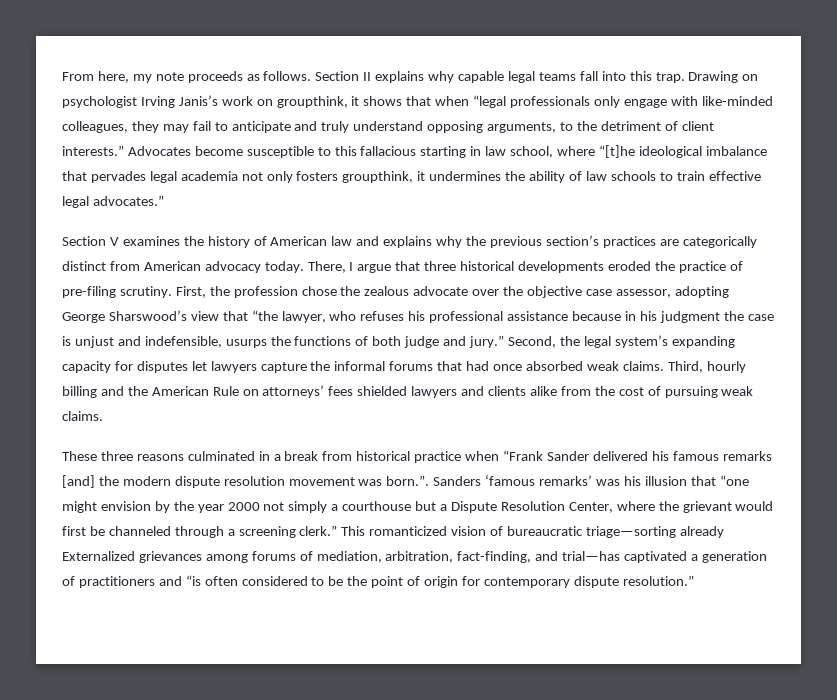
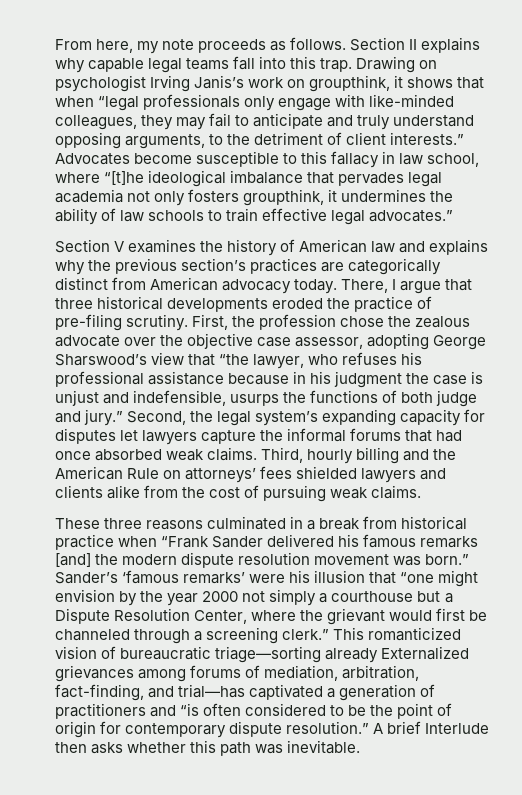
- Advocates become susceptible to this fallacious starting in law school, where “[t]he ideological imbalance that pervades legal academia not only fosters groupthink, it undermines the ability of law schools to train effective legal advocates.”
+ Advocates become susceptible to this fallacy in law school, where “[t]he ideological imbalance that pervades legal academia not only fosters groupthink, it undermines the ability of law schools to train effective legal advocates.”
- These three reasons culminated in a break from historical practice when “Frank Sander delivered his famous remarks [and] the modern dispute resolution movement was born.”. Sanders ‘famous remarks’ was his illusion that “one might envision by the year 2000 not simply a courthouse but a Dispute Resolution Center, where the grievant would first be channeled through a screening clerk.”
+ These three reasons culminated in a break from historical practice when “Frank Sander delivered his famous remarks [and] the modern dispute resolution movement was born.” Sander’s ‘famous remarks’ were his illusion that “one might envision by the year 2000 not simply a courthouse but a Dispute Resolution Center, where the grievant would first be channeled through a screening clerk.”
+ A brief Interlude then asks whether this path was inevitable.

